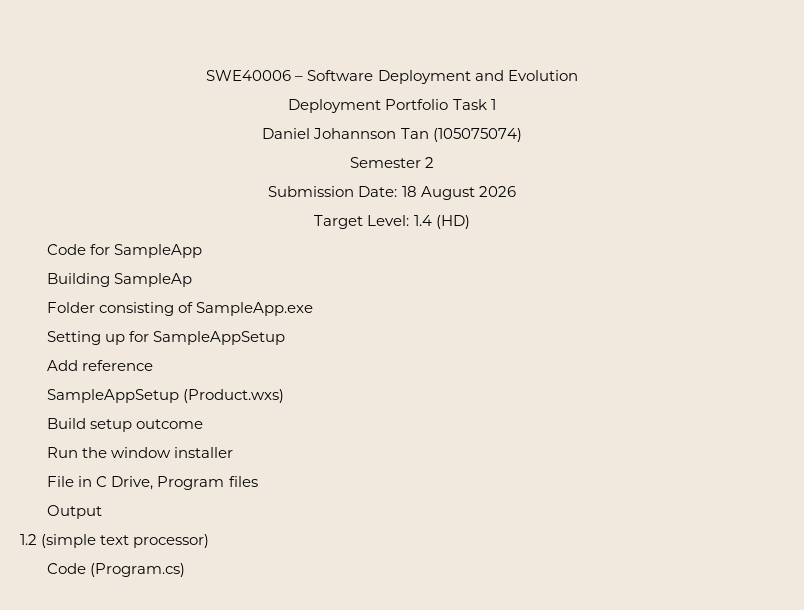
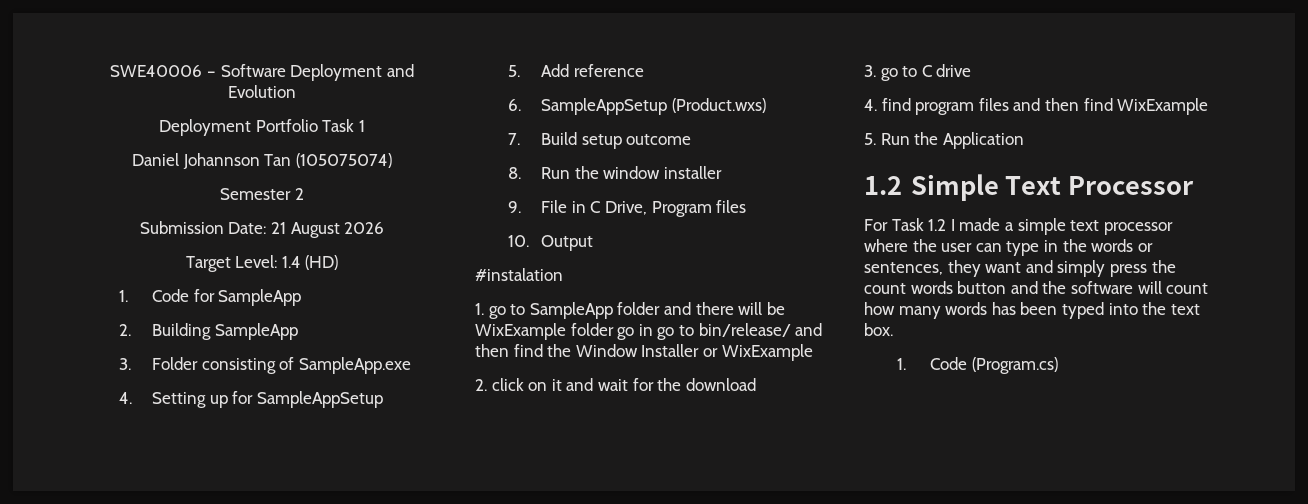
- Submission Date: 18 August 2026
+ Submission Date: 21 August 2026
- Code for SampleApp
+ 1. Code for SampleApp
- Building SampleAp
- Folder consisting of SampleApp.exe
+ 2. Building SampleApp
+ 3. Folder consisting of SampleApp.exe
- Setting up for SampleAppSetup
+ 4. Setting up for SampleAppSetup
- Add reference
+ 5. Add reference
- SampleAppSetup (Product.wxs)
+ 6. SampleAppSetup (Product.wxs)
- Build setup outcome
+ 7. Build setup outcome
- Run the window installer
+ 8. Run the window installer
- File in C Drive, Program files
+ 9. File in C Drive, Program files
- Output
+ 10. Output
- 1.2 (simple text processor)
- Code (Program.cs)
+ #instalation
+ 1. go to SampleApp folder and there will be WixExample folder go in go to bin/release/ and then find the Window Installer or WixExample
+ 2. click on it and wait for the download
+ 3. go to C drive
+ 4. find program files and then find WixExample
+ 5. Run the Application
+ 1.2 Simple Text Processor
+ For Task 1.2 I made a simple text processor where the user can type in the words or sentences, they want and simply press the count words button and the software will count how many words has been typed into the text box.
+ 1. Code (Program.cs)

